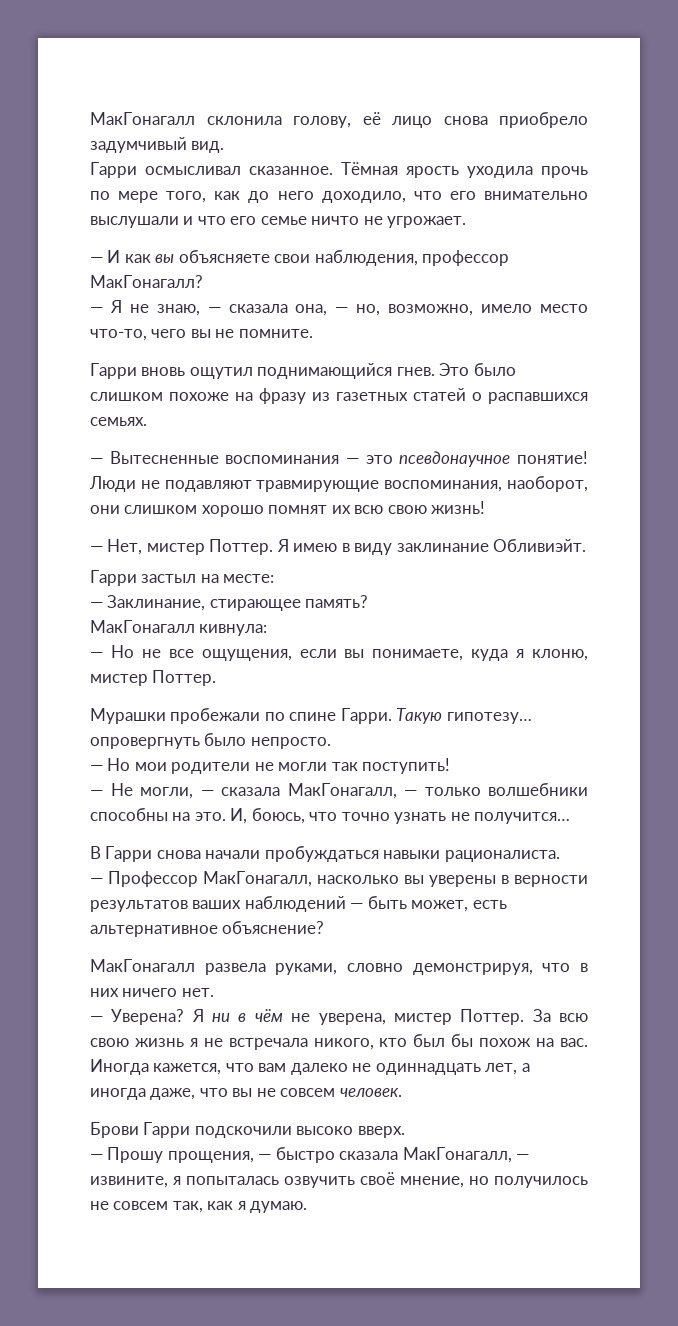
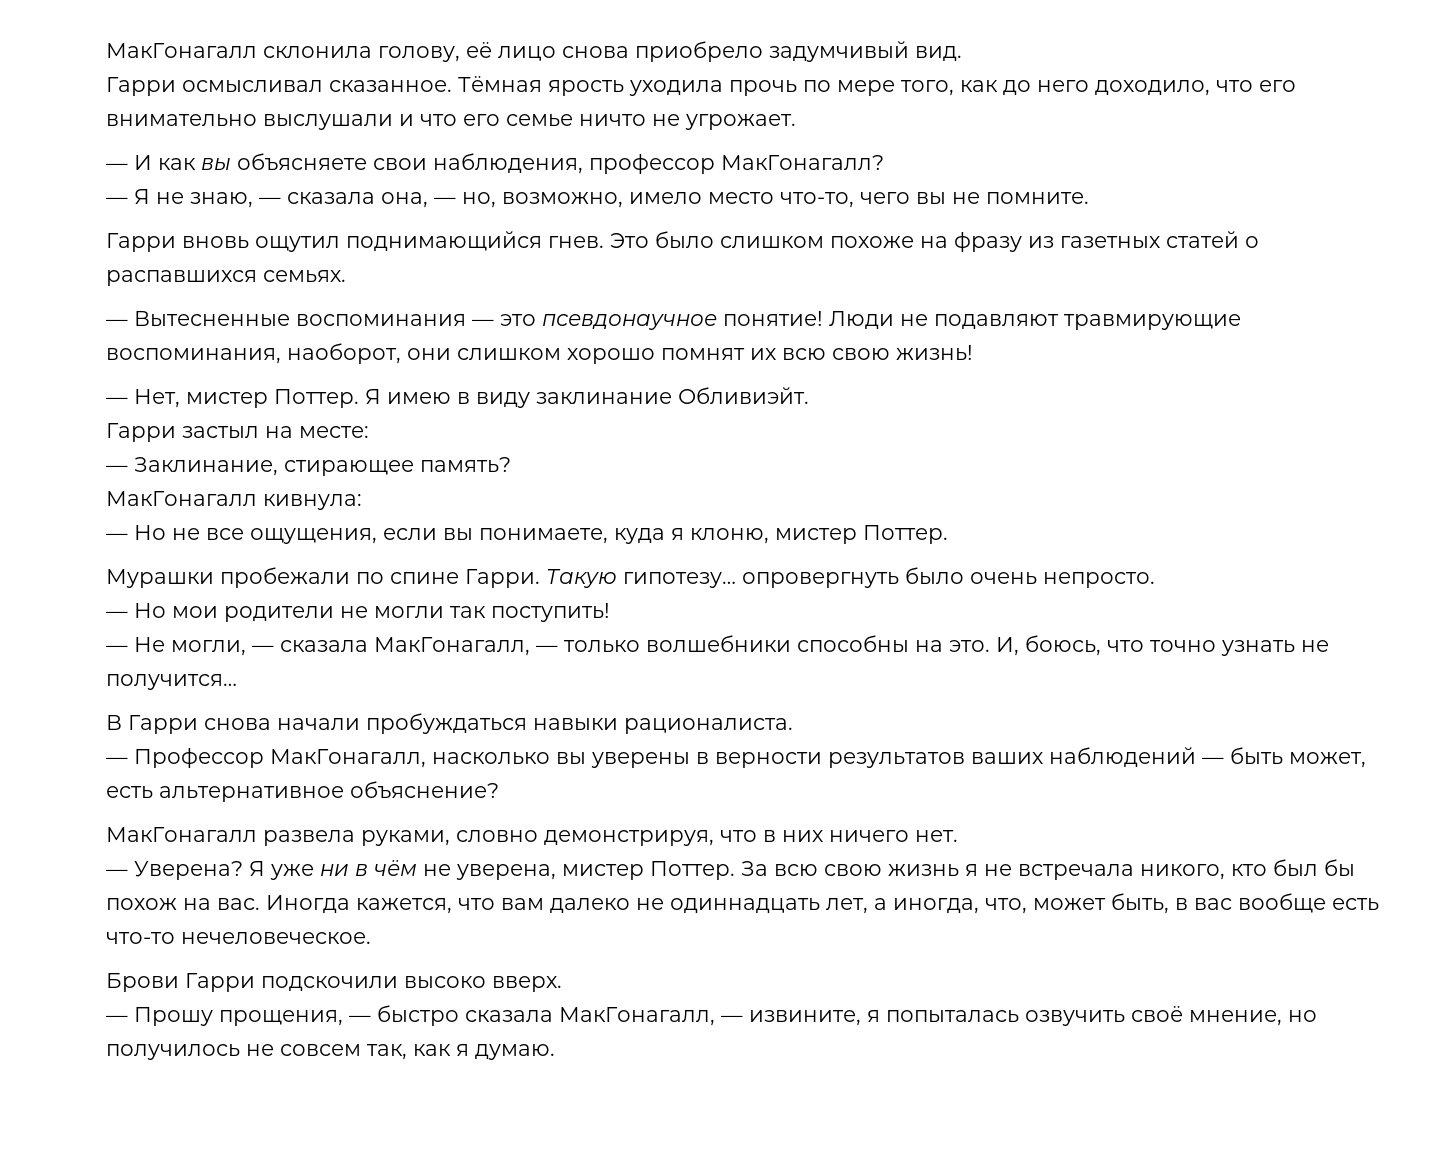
- Такую гипотезу… опровергнуть было непросто.
+ Такую гипотезу… опровергнуть было очень непросто.
- Я ни в чём не уверена, мистер Поттер.
+ Я уже ни в чём не уверена, мистер Поттер.
- Иногда кажется, что вам далеко не одиннадцать лет, а иногда даже, что вы не совсем человек.
+ Иногда кажется, что вам далеко не одиннадцать лет, а иногда, что, может быть, в вас вообще есть что-то нечеловеческое.

